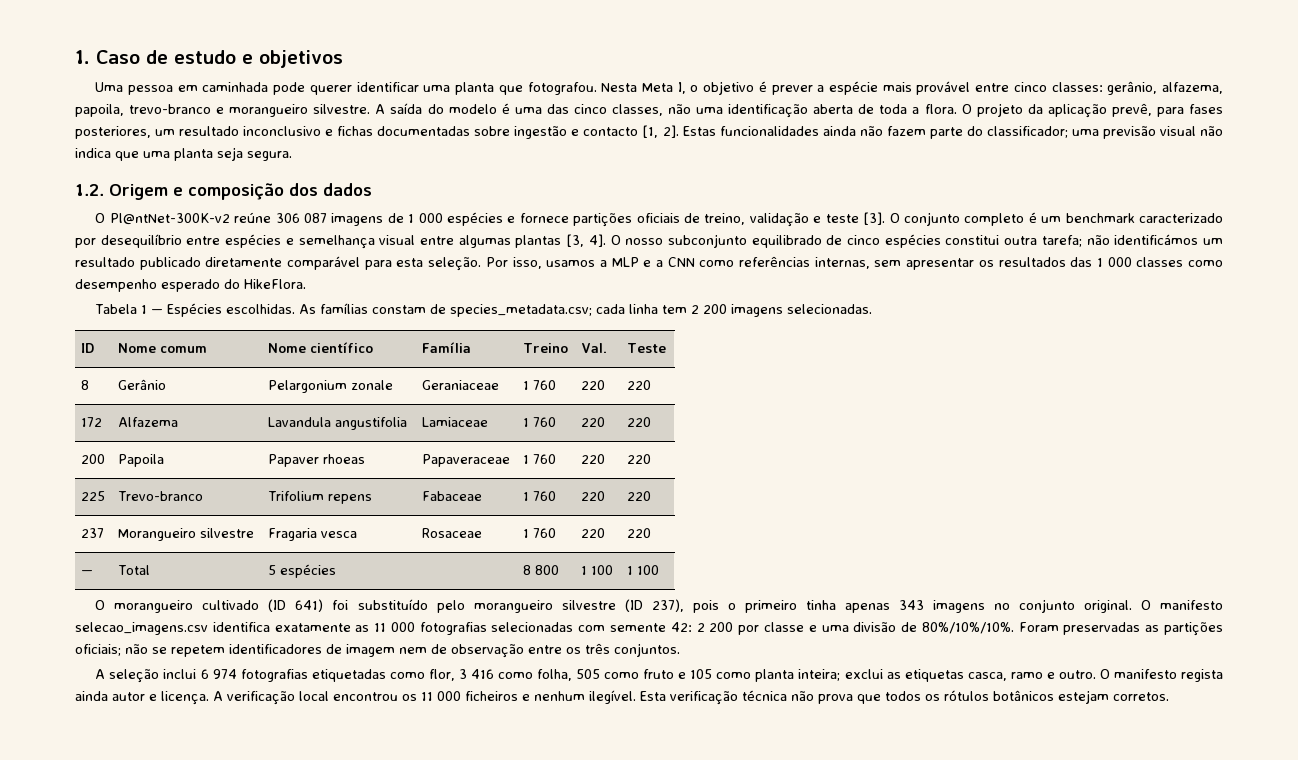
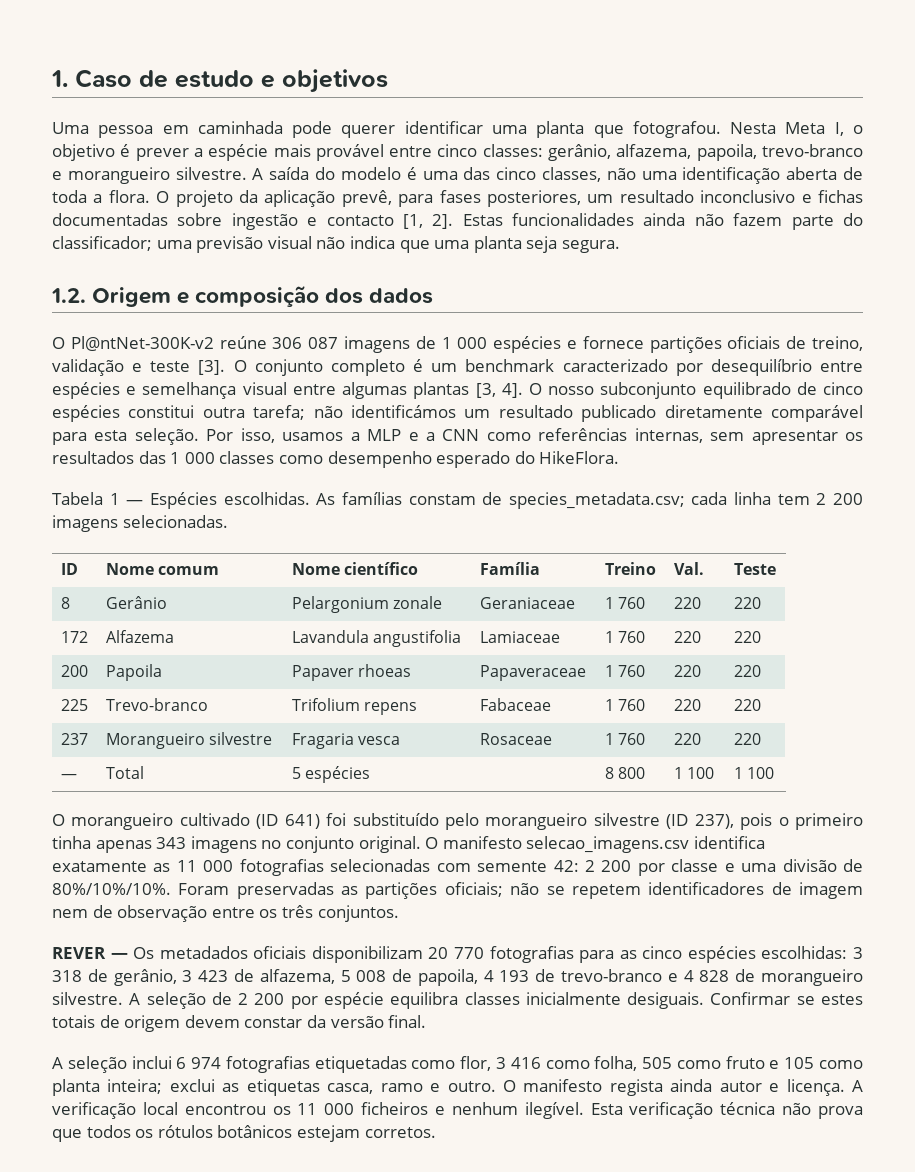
+ REVER — Os metadados oficiais disponibilizam 20 770 fotografias para as cinco espécies escolhidas: 3 318 de gerânio, 3 423 de alfazema, 5 008 de papoila, 4 193 de trevo-branco e 4 828 de morangueiro silvestre. A seleção de 2 200 por espécie equilibra classes inicialmente desiguais. Confirmar se estes totais de origem devem constar da versão final.

